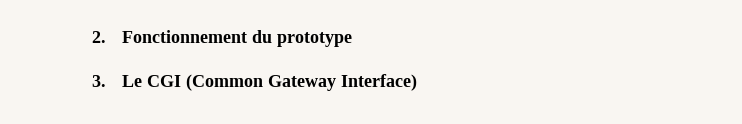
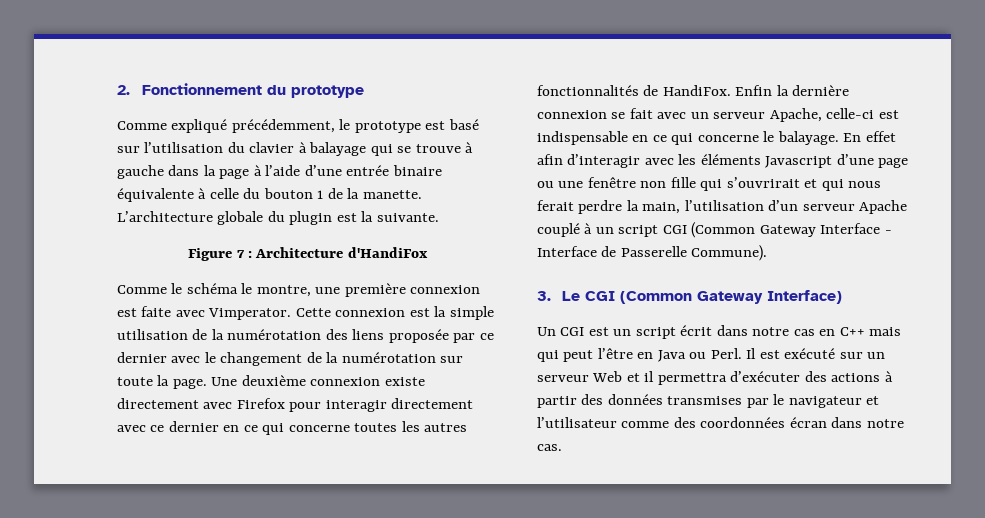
+ Comme expliqué précédemment, le prototype est basé sur l’utilisation du clavier à balayage qui se trouve à gauche dans la page à l’aide d’une entrée binaire équivalente à celle du bouton 1 de la manette. L’architecture globale du plugin est la suivante.
+ Figure 7 : Architecture d'HandiFox
+ Comme le schéma le montre, une première connexion est faite avec Vimperator. Cette connexion est la simple utilisation de la numérotation des liens proposée par ce dernier avec le changement de la numérotation sur toute la page. Une deuxième connexion existe directement avec Firefox pour interagir directement avec ce dernier en ce qui concerne toutes les autres fonctionnalités de HandiFox. Enfin la dernière connexion se fait avec un serveur Apache, celle-ci est indispensable en ce qui concerne le balayage. En effet afin d’interagir avec les éléments Javascript d’une page ou une fenêtre non fille qui s’ouvrirait et qui nous ferait perdre la main, l’utilisation d’un serveur Apache couplé à un script CGI (Common Gateway Interface - Interface de Passerelle Commune).
+ Un CGI est un script écrit dans notre cas en C++ mais qui peut l’être en Java ou Perl. Il est exécuté sur un serveur Web et il permettra d’exécuter des actions à partir des données transmises par le navigateur et l’utilisateur comme des coordonnées écran dans notre cas.

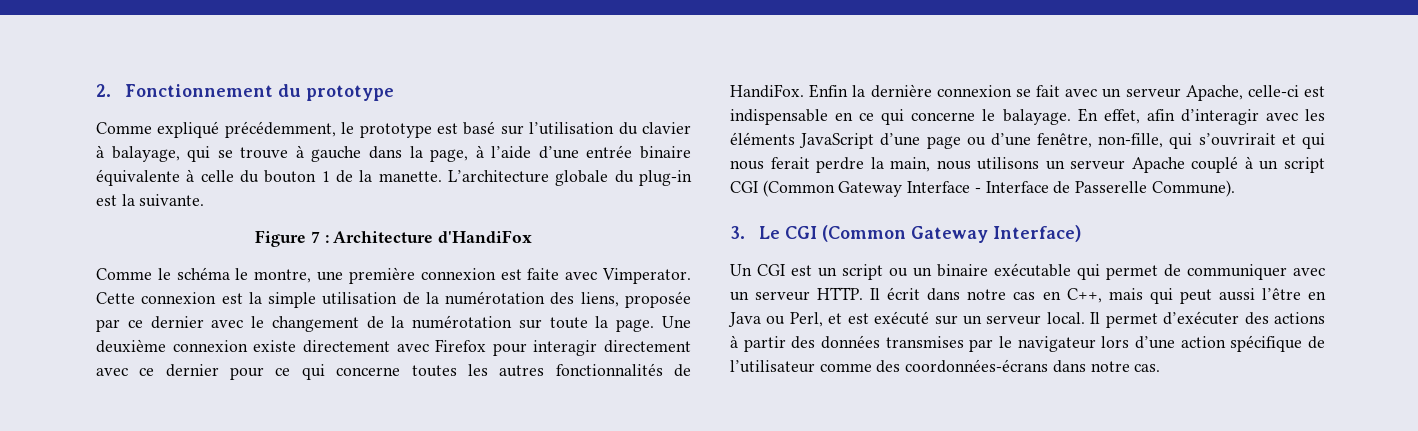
- Comme expliqué précédemment, le prototype est basé sur l’utilisation du clavier à balayage qui se trouve à gauche dans la page à l’aide d’une entrée binaire équivalente à celle du bouton 1 de la manette.
+ Comme expliqué précédemment, le prototype est basé sur l’utilisation du clavier à balayage, qui se trouve à gauche dans la page, à l’aide d’une entrée binaire équivalente à celle du bouton 1 de la manette.
- L’architecture globale du plugin est la suivante.
+ L’architecture globale du plug-in est la suivante.
- Cette connexion est la simple utilisation de la numérotation des liens proposée par ce dernier avec le changement de la numérotation sur toute la page.
+ Cette connexion est la simple utilisation de la numérotation des liens, proposée par ce dernier avec le changement de la numérotation sur toute la page.
- Une deuxième connexion existe directement avec Firefox pour interagir directement avec ce dernier en ce qui concerne toutes les autres fonctionnalités de HandiFox.
+ Une deuxième connexion existe directement avec Firefox pour interagir directement avec ce dernier pour ce qui concerne toutes les autres fonctionnalités de HandiFox.
- En effet afin d’interagir avec les éléments Javascript d’une page ou une fenêtre non fille qui s’ouvrirait et qui nous ferait perdre la main, l’utilisation d’un serveur Apache couplé à un script CGI (Common Gateway Interface - Interface de Passerelle Commune).
+ En effet, afin d’interagir avec les éléments JavaScript d’une page ou d’une fenêtre, non-fille, qui s’ouvrirait et qui nous ferait perdre la main, nous utilisons un serveur Apache couplé à un script CGI (Common Gateway Interface - Interface de Passerelle Commune).
- Un CGI est un script écrit dans notre cas en C++ mais qui peut l’être en Java ou Perl. Il est exécuté sur un serveur Web et il permettra d’exécuter des actions à partir des données transmises par le navigateur et l’utilisateur comme des coordonnées écran dans notre cas.
+ Un CGI est un script ou un binaire exécutable qui permet de communiquer avec un serveur HTTP. Il écrit dans notre cas en C++, mais qui peut aussi l’être en Java ou Perl, et est exécuté sur un serveur local. Il permet d’exécuter des actions à partir des données transmises par le navigateur lors d’une action spécifique de l’utilisateur comme des coordonnées-écrans dans notre cas.

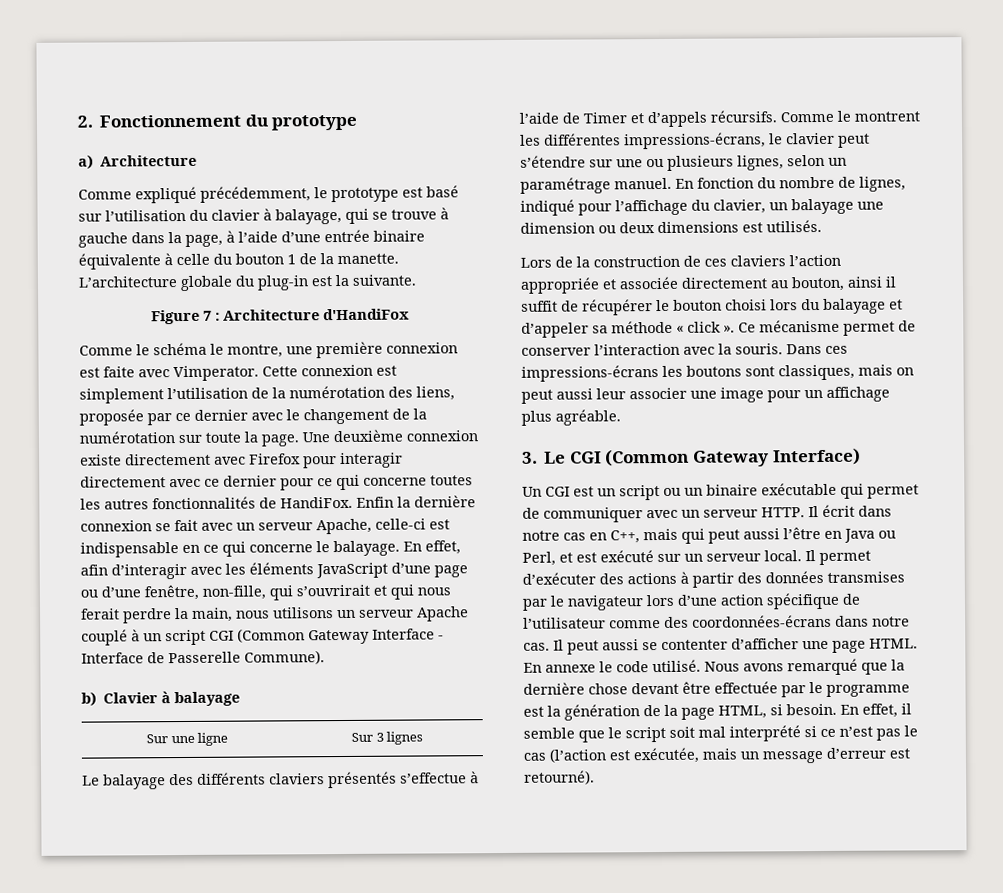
+ a) Architecture
- Cette connexion est la simple utilisation de la numérotation des liens, proposée par ce dernier avec le changement de la numérotation sur toute la page.
+ Cette connexion est simplement l’utilisation de la numérotation des liens, proposée par ce dernier avec le changement de la numérotation sur toute la page.
+ b) Clavier à balayage
+ Sur une ligne | Sur 3 lignes
+ Le balayage des différents claviers présentés s’effectue à l’aide de Timer et d’appels récursifs. Comme le montrent les différentes impressions-écrans, le clavier peut s’étendre sur une ou plusieurs lignes, selon un paramétrage manuel. En fonction du nombre de lignes, indiqué pour l’affichage du clavier, un balayage une dimension ou deux dimensions est utilisés.
+ Lors de la construction de ces claviers l’action appropriée et associée directement au bouton, ainsi il suffit de récupérer le bouton choisi lors du balayage et d’appeler sa méthode « click ». Ce mécanisme permet de conserver l’interaction avec la souris. Dans ces impressions-écrans les boutons sont classiques, mais on peut aussi leur associer une image pour un affichage plus agréable.
+ Il peut aussi se contenter d’afficher une page HTML. En annexe le code utilisé. Nous avons remarqué que la dernière chose devant être effectuée par le programme est la génération de la page HTML, si besoin. En effet, il semble que le script soit mal interprété si ce n’est pas le cas (l’action est exécutée, mais un message d’erreur est retourné).

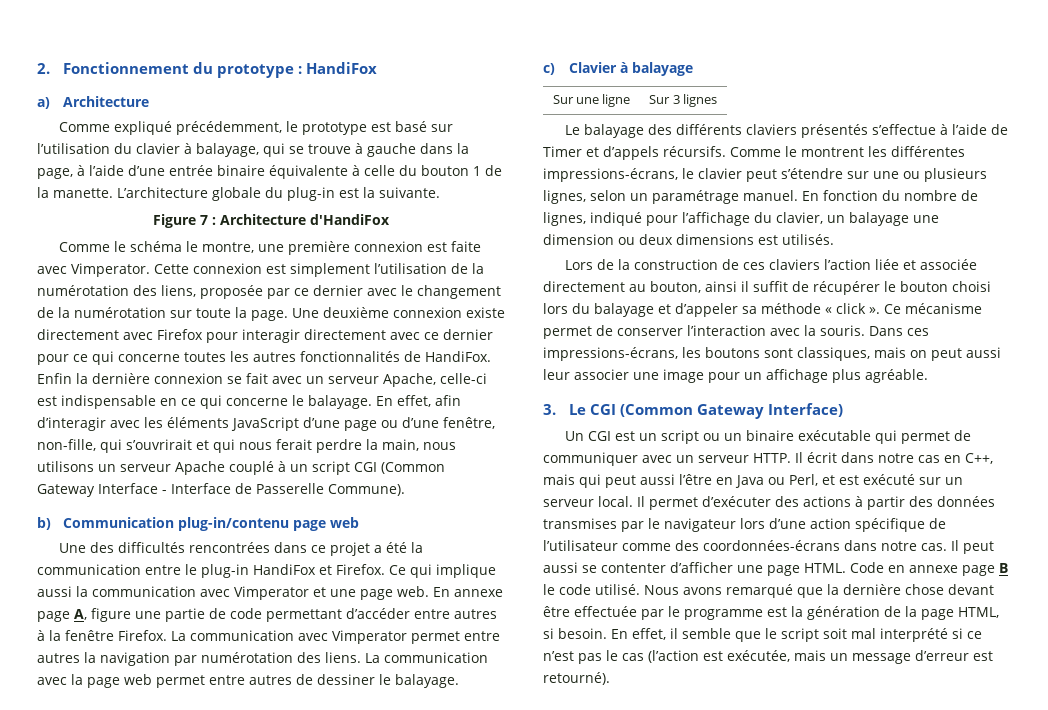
- 2. Fonctionnement du prototype
+ 2. Fonctionnement du prototype : HandiFox
- b) Clavier à balayage
+ b) Communication plug-in/contenu page web
+ Une des difficultés rencontrées dans ce projet a été la communication entre le plug-in HandiFox et Firefox. Ce qui implique aussi la communication avec Vimperator et une page web. En annexe page A, figure une partie de code permettant d’accéder entre autres à la fenêtre Firefox. La communication avec Vimperator permet entre autres la navigation par numérotation des liens. La communication avec la page web permet entre autres de dessiner le balayage.
+ c) Clavier à balayage
- Lors de la construction de ces claviers l’action appropriée et associée directement au bouton, ainsi il suffit de récupérer le bouton choisi lors du balayage et d’appeler sa méthode « click ».
+ Lors de la construction de ces claviers l’action liée et associée directement au bouton, ainsi il suffit de récupérer le bouton choisi lors du balayage et d’appeler sa méthode « click ».
- Dans ces impressions-écrans les boutons sont classiques, mais on peut aussi leur associer une image pour un affichage plus agréable.
+ Dans ces impressions-écrans, les boutons sont classiques, mais on peut aussi leur associer une image pour un affichage plus agréable.
- En annexe le code utilisé.
+ Code en annexe page B le code utilisé.

